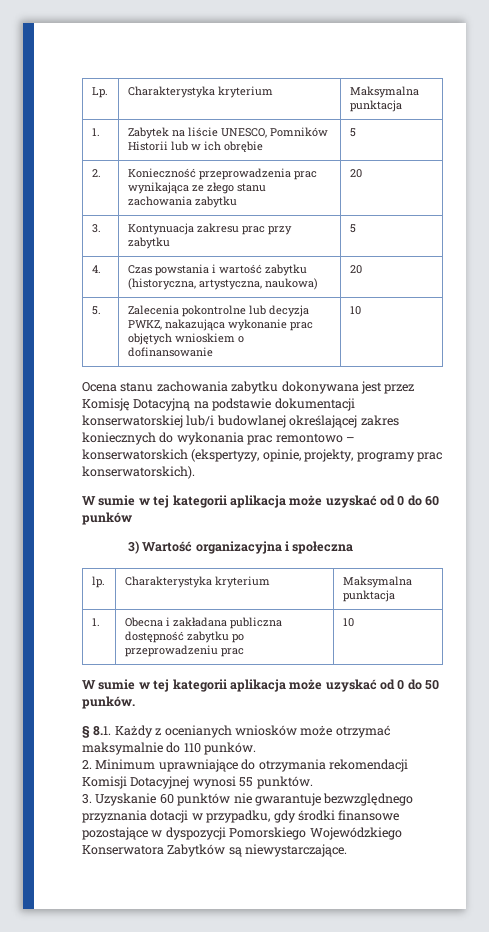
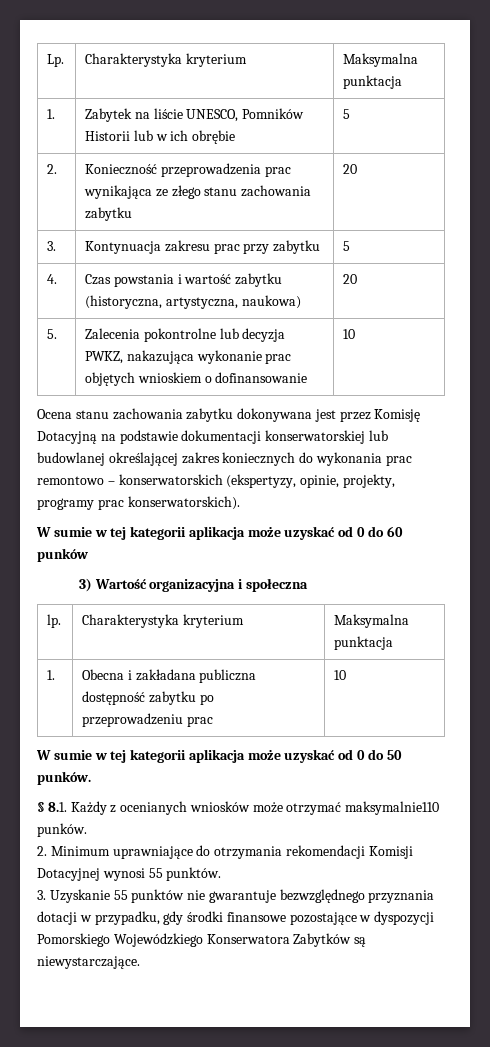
- Ocena stanu zachowania zabytku dokonywana jest przez Komisję Dotacyjną na podstawie dokumentacji konserwatorskiej lub/i budowlanej określającej zakres koniecznych do wykonania prac remontowo – konserwatorskich (ekspertyzy, opinie, projekty, programy prac konserwatorskich).
+ Ocena stanu zachowania zabytku dokonywana jest przez Komisję Dotacyjną na podstawie dokumentacji konserwatorskiej lub budowlanej określającej zakres koniecznych do wykonania prac remontowo – konserwatorskich (ekspertyzy, opinie, projekty, programy prac konserwatorskich).
- § 8.1. Każdy z ocenianych wniosków może otrzymać maksymalnie do 110 punków.
+ § 8.1. Każdy z ocenianych wniosków może otrzymać maksymalnie110 punków.
- 3. Uzyskanie 60 punktów nie gwarantuje bezwzględnego przyznania dotacji w przypadku, gdy środki finansowe pozostające w dyspozycji Pomorskiego Wojewódzkiego Konserwatora Zabytków są niewystarczające.
+ 3. Uzyskanie 55 punktów nie gwarantuje bezwzględnego przyznania dotacji w przypadku, gdy środki finansowe pozostające w dyspozycji Pomorskiego Wojewódzkiego Konserwatora Zabytków są niewystarczające.

